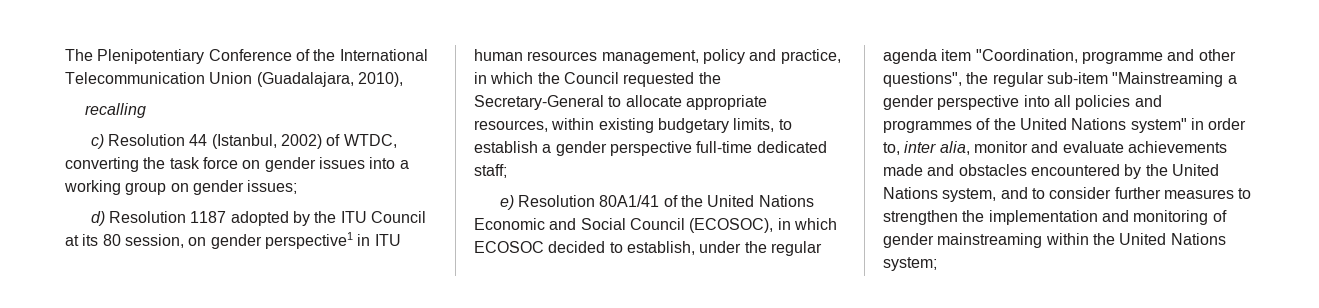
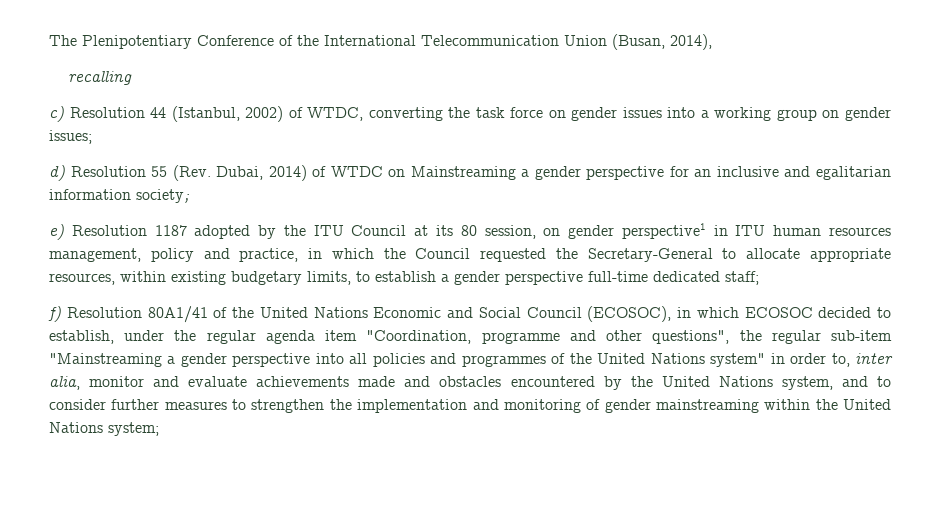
- The Plenipotentiary Conference of the International Telecommunication Union (Guadalajara, 2010),
+ The Plenipotentiary Conference of the International Telecommunication Union (Busan, 2014),
- d) Resolution 1187 adopted by the ITU Council at its 80 session, on gender perspective1 in ITU human resources management, policy and practice, in which the Council requested the Secretary-General to allocate appropriate resources, within existing budgetary limits, to establish a gender perspective full-time dedicated staff;
+ d) Resolution 55 (Rev. Dubai, 2014) of WTDC on Mainstreaming a gender perspective for an inclusive and egalitarian information society;
+ e) Resolution 1187 adopted by the ITU Council at its 80 session, on gender perspective1 in ITU human resources management, policy and practice, in which the Council requested the Secretary-General to allocate appropriate resources, within existing budgetary limits, to establish a gender perspective full-time dedicated staff;
- e) Resolution 80A1/41 of the United Nations Economic and Social Council (ECOSOC), in which ECOSOC decided to establish, under the regular agenda item "Coordination, programme and other questions", the regular sub-item "Mainstreaming a gender perspective into all policies and programmes of the United Nations system" in order to, inter alia, monitor and evaluate achievements made and obstacles encountered by the United Nations system, and to consider further measures to strengthen the implementation and monitoring of gender mainstreaming within the United Nations system;
+ f) Resolution 80A1/41 of the United Nations Economic and Social Council (ECOSOC), in which ECOSOC decided to establish, under the regular agenda item "Coordination, programme and other questions", the regular sub-item "Mainstreaming a gender perspective into all policies and programmes of the United Nations system" in order to, inter alia, monitor and evaluate achievements made and obstacles encountered by the United Nations system, and to consider further measures to strengthen the implementation and monitoring of gender mainstreaming within the United Nations system;

